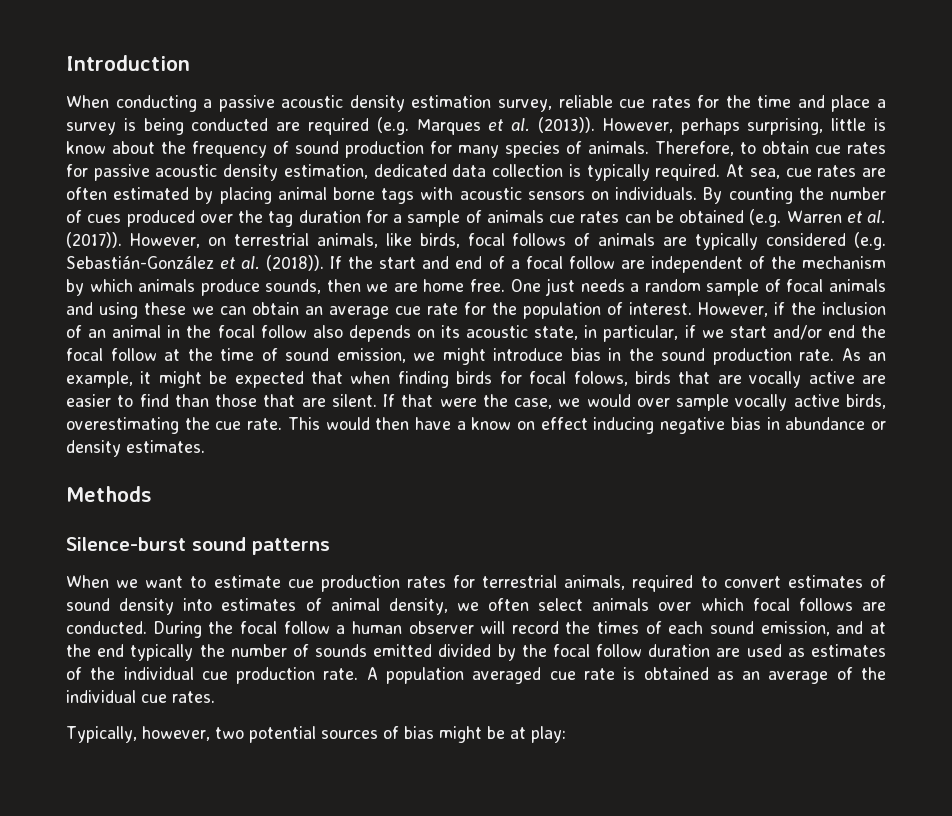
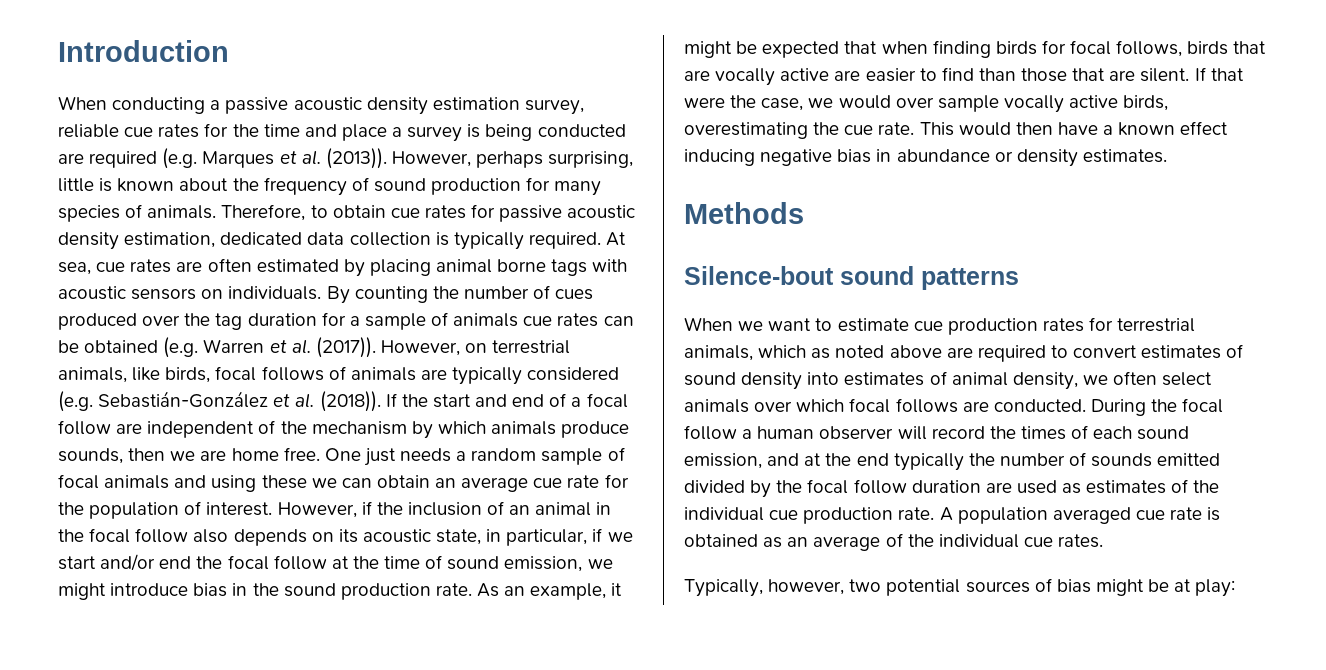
- However, perhaps surprising, little is know about the frequency of sound production for many species of animals.
+ However, perhaps surprising, little is known about the frequency of sound production for many species of animals.
- As an example, it might be expected that when finding birds for focal folows, birds that are vocally active are easier to find than those that are silent.
+ As an example, it might be expected that when finding birds for focal follows, birds that are vocally active are easier to find than those that are silent.
- This would then have a know on effect inducing negative bias in abundance or density estimates.
+ This would then have a known effect inducing negative bias in abundance or density estimates.
- Silence-burst sound patterns
+ Silence-bout sound patterns
- When we want to estimate cue production rates for terrestrial animals, required to convert estimates of sound density into estimates of animal density, we often select animals over which focal follows are conducted.
+ When we want to estimate cue production rates for terrestrial animals, which as noted above are required to convert estimates of sound density into estimates of animal density, we often select animals over which focal follows are conducted.

